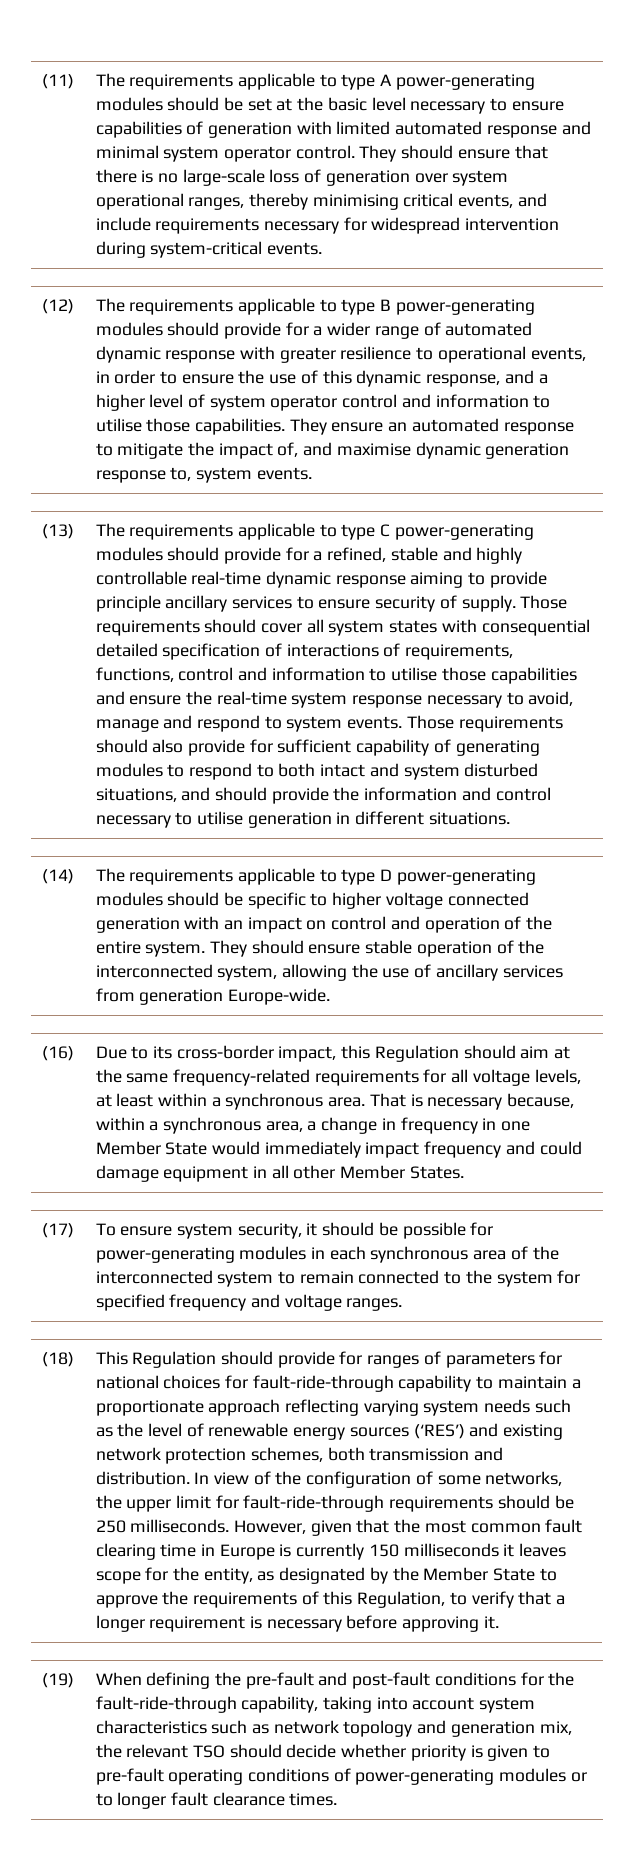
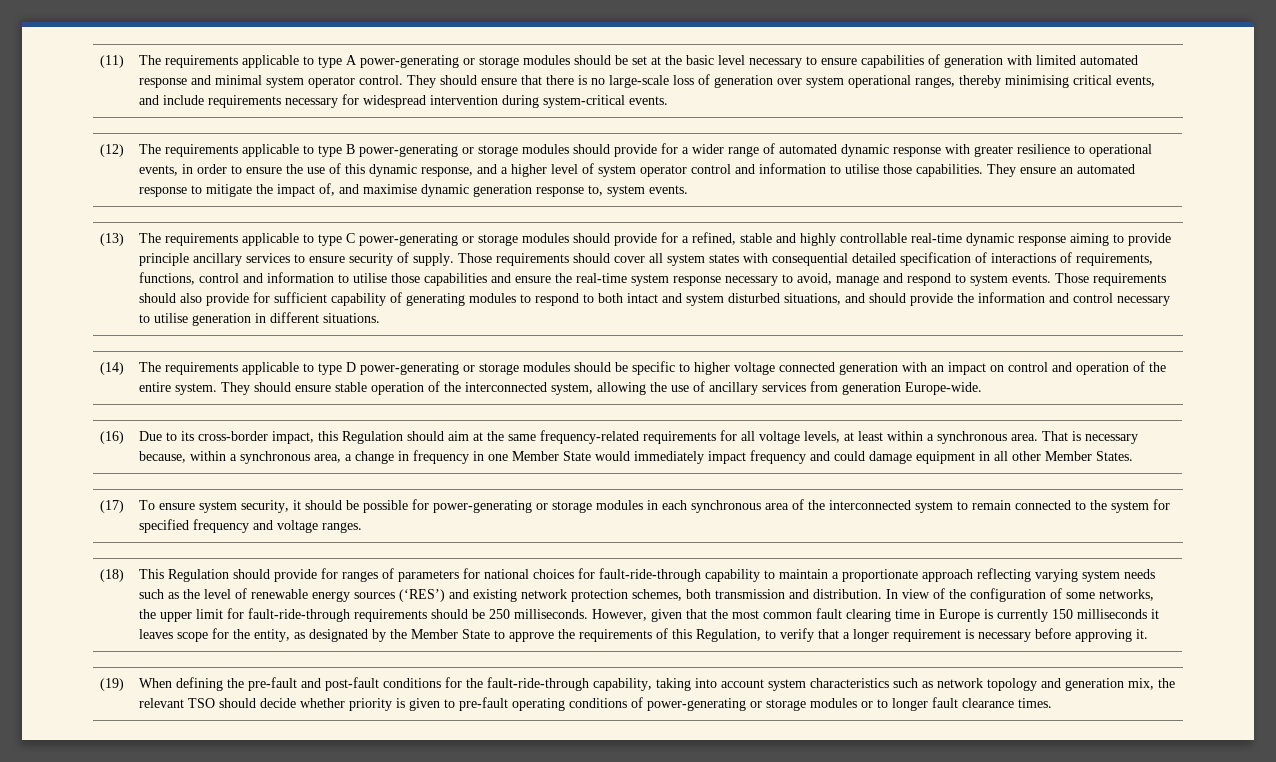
- The requirements applicable to type A power-generating modules should be set at the basic level necessary to ensure capabilities of generation with limited automated response and minimal system operator control.
+ The requirements applicable to type A power-generating or storage modules should be set at the basic level necessary to ensure capabilities of generation with limited automated response and minimal system operator control.
- The requirements applicable to type B power-generating modules should provide for a wider range of automated dynamic response with greater resilience to operational events, in order to ensure the use of this dynamic response, and a higher level of system operator control and information to utilise those capabilities.
+ The requirements applicable to type B power-generating or storage modules should provide for a wider range of automated dynamic response with greater resilience to operational events, in order to ensure the use of this dynamic response, and a higher level of system operator control and information to utilise those capabilities.
- The requirements applicable to type C power-generating modules should provide for a refined, stable and highly controllable real-time dynamic response aiming to provide principle ancillary services to ensure security of supply.
+ The requirements applicable to type C power-generating or storage modules should provide for a refined, stable and highly controllable real-time dynamic response aiming to provide principle ancillary services to ensure security of supply.
- The requirements applicable to type D power-generating modules should be specific to higher voltage connected generation with an impact on control and operation of the entire system.
+ The requirements applicable to type D power-generating or storage modules should be specific to higher voltage connected generation with an impact on control and operation of the entire system.
- (17) | To ensure system security, it should be possible for power-generating modules in each synchronous area of the interconnected system to remain connected to the system for specified frequency and voltage ranges.
+ (17) | To ensure system security, it should be possible for power-generating or storage modules in each synchronous area of the interconnected system to remain connected to the system for specified frequency and voltage ranges.
- When defining the pre-fault and post-fault conditions for the fault-ride-through capability, taking into account system characteristics such as network topology and generation mix, the relevant TSO should decide whether priority is given to pre-fault operating conditions of power-generating modules or to longer fault clearance times.
+ When defining the pre-fault and post-fault conditions for the fault-ride-through capability, taking into account system characteristics such as network topology and generation mix, the relevant TSO should decide whether priority is given to pre-fault operating conditions of power-generating or storage modules or to longer fault clearance times.

